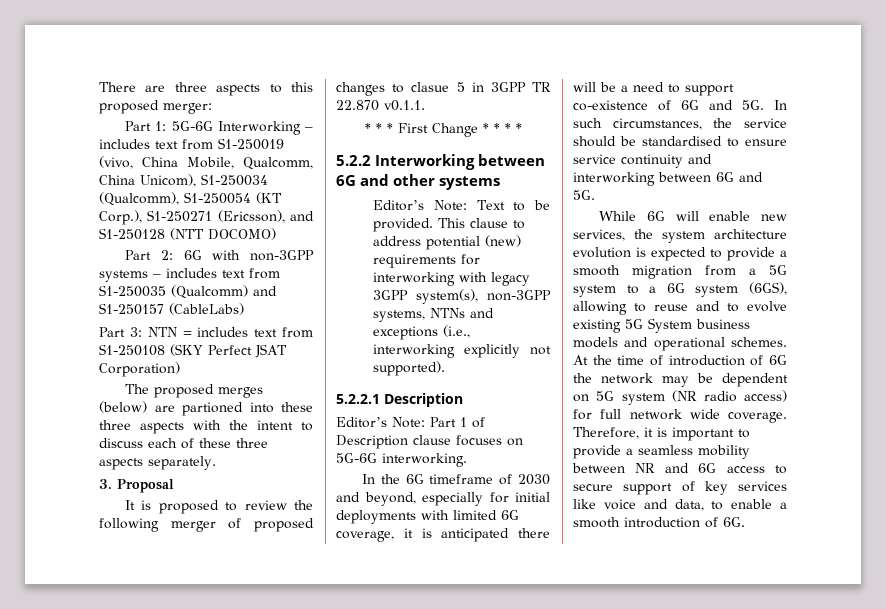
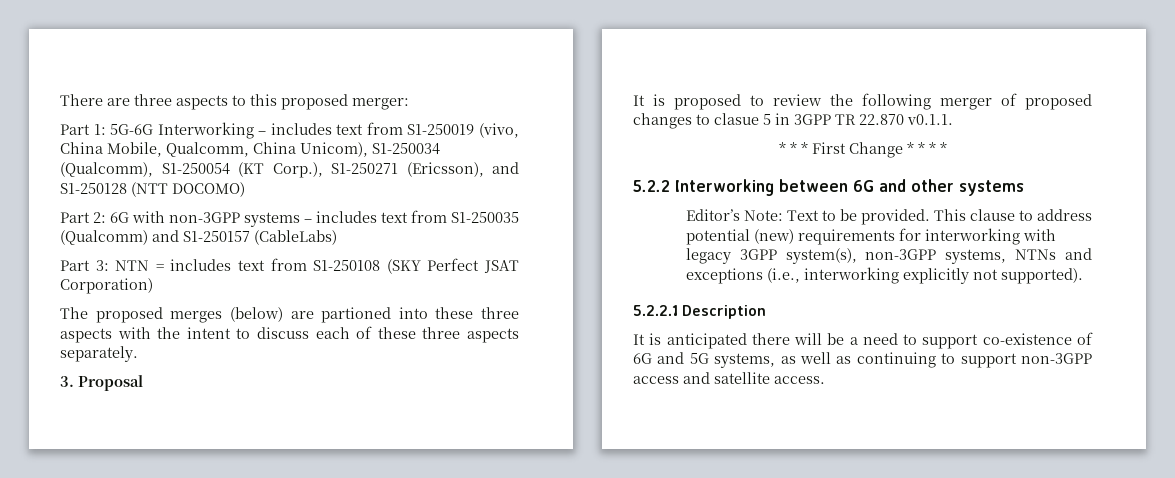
- Editor’s Note: Part 1 of Description clause focuses on 5G-6G interworking.
- In the 6G timeframe of 2030 and beyond, especially for initial deployments with limited 6G coverage, it is anticipated there will be a need to support co-existence of 6G and 5G. In such circumstances, the service should be standardised to ensure service continuity and interworking between 6G and 5G.
- While 6G will enable new services, the system architecture evolution is expected to provide a smooth migration from a 5G system to a 6G system (6GS), allowing to reuse and to evolve existing 5G System business models and operational schemes. At the time of introduction of 6G the network may be dependent on 5G system (NR radio access) for full network wide coverage. Therefore, it is important to provide a seamless mobility between NR and 6G access to secure support of key services like voice and data, to enable a smooth introduction of 6G.
+ It is anticipated there will be a need to support co-existence of 6G and 5G systems, as well as continuing to support non-3GPP access and satellite access.

